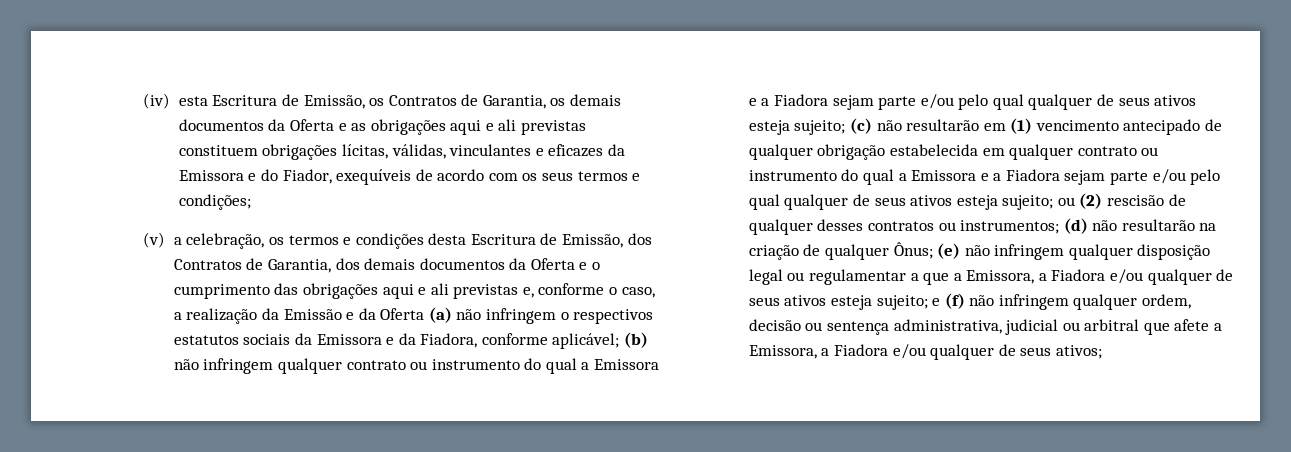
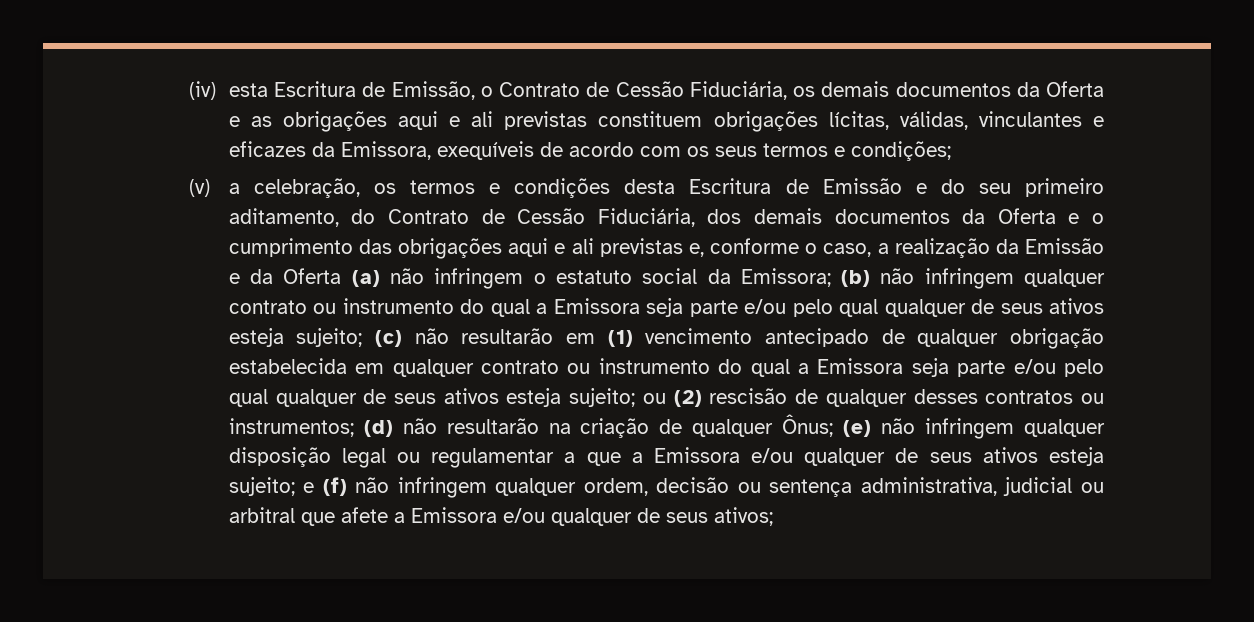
- (iv) esta Escritura de Emissão, os Contratos de Garantia, os demais documentos da Oferta e as obrigações aqui e ali previstas constituem obrigações lícitas, válidas, vinculantes e eficazes da Emissora e do Fiador, exequíveis de acordo com os seus termos e condições;
+ (iv) esta Escritura de Emissão, o Contrato de Cessão Fiduciária, os demais documentos da Oferta e as obrigações aqui e ali previstas constituem obrigações lícitas, válidas, vinculantes e eficazes da Emissora, exequíveis de acordo com os seus termos e condições;
- (v) a celebração, os termos e condições desta Escritura de Emissão, dos Contratos de Garantia, dos demais documentos da Oferta e o cumprimento das obrigações aqui e ali previstas e, conforme o caso, a realização da Emissão e da Oferta (a) não infringem o respectivos estatutos sociais da Emissora e da Fiadora, conforme aplicável;
+ (v) a celebração, os termos e condições desta Escritura de Emissão e do seu primeiro aditamento, do Contrato de Cessão Fiduciária, dos demais documentos da Oferta e o cumprimento das obrigações aqui e ali previstas e, conforme o caso, a realização da Emissão e da Oferta (a) não infringem o estatuto social da Emissora;
- (b) não infringem qualquer contrato ou instrumento do qual a Emissora e a Fiadora sejam parte e/ou pelo qual qualquer de seus ativos esteja sujeito;
+ (b) não infringem qualquer contrato ou instrumento do qual a Emissora seja parte e/ou pelo qual qualquer de seus ativos esteja sujeito;
- (c) não resultarão em (1) vencimento antecipado de qualquer obrigação estabelecida em qualquer contrato ou instrumento do qual a Emissora e a Fiadora sejam parte e/ou pelo qual qualquer de seus ativos esteja sujeito;
+ (c) não resultarão em (1) vencimento antecipado de qualquer obrigação estabelecida em qualquer contrato ou instrumento do qual a Emissora seja parte e/ou pelo qual qualquer de seus ativos esteja sujeito;
- (e) não infringem qualquer disposição legal ou regulamentar a que a Emissora, a Fiadora e/ou qualquer de seus ativos esteja sujeito;
+ (e) não infringem qualquer disposição legal ou regulamentar a que a Emissora e/ou qualquer de seus ativos esteja sujeito;
- e (f) não infringem qualquer ordem, decisão ou sentença administrativa, judicial ou arbitral que afete a Emissora, a Fiadora e/ou qualquer de seus ativos;
+ e (f) não infringem qualquer ordem, decisão ou sentença administrativa, judicial ou arbitral que afete a Emissora e/ou qualquer de seus ativos;

